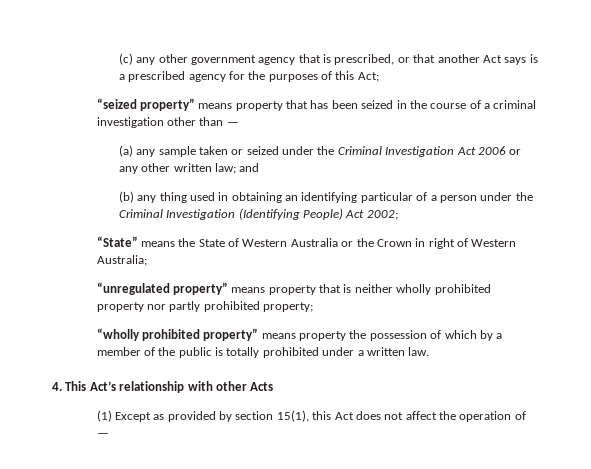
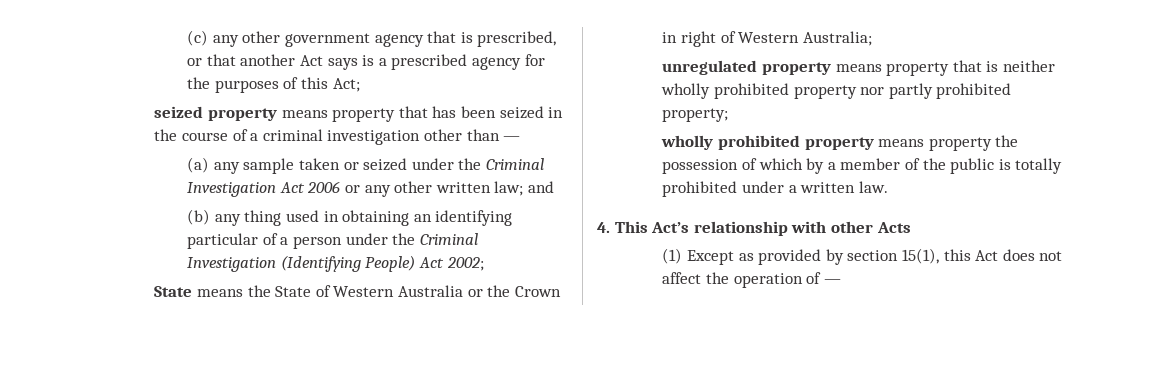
- “seized property” means property that has been seized in the course of a criminal investigation other than —
+ seized property means property that has been seized in the course of a criminal investigation other than —
- “State” means the State of Western Australia or the Crown in right of Western Australia;
+ State means the State of Western Australia or the Crown in right of Western Australia;
- “unregulated property” means property that is neither wholly prohibited property nor partly prohibited property;
+ unregulated property means property that is neither wholly prohibited property nor partly prohibited property;
- “wholly prohibited property” means property the possession of which by a member of the public is totally prohibited under a written law.
+ wholly prohibited property means property the possession of which by a member of the public is totally prohibited under a written law.

